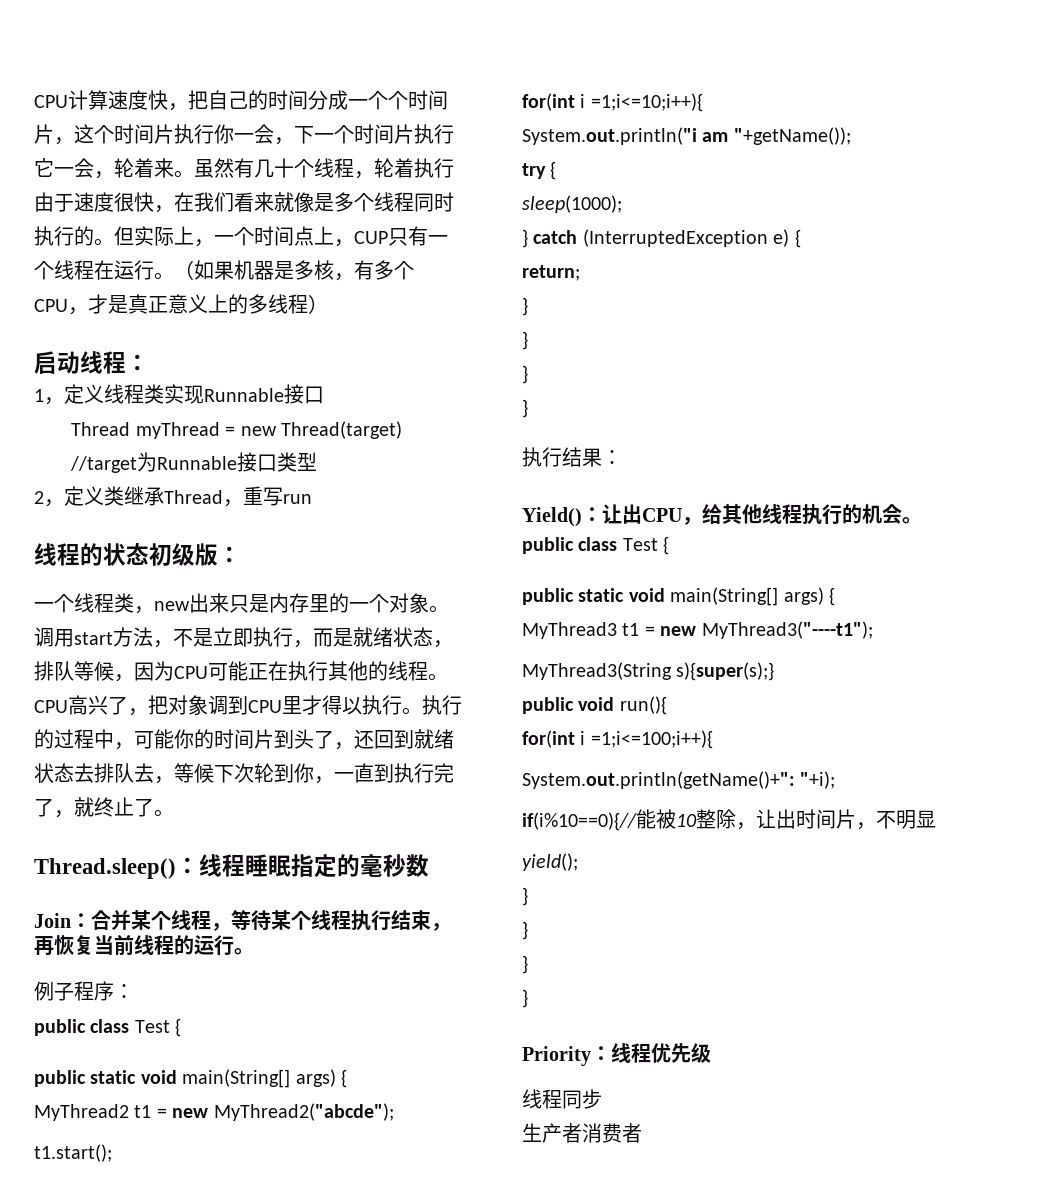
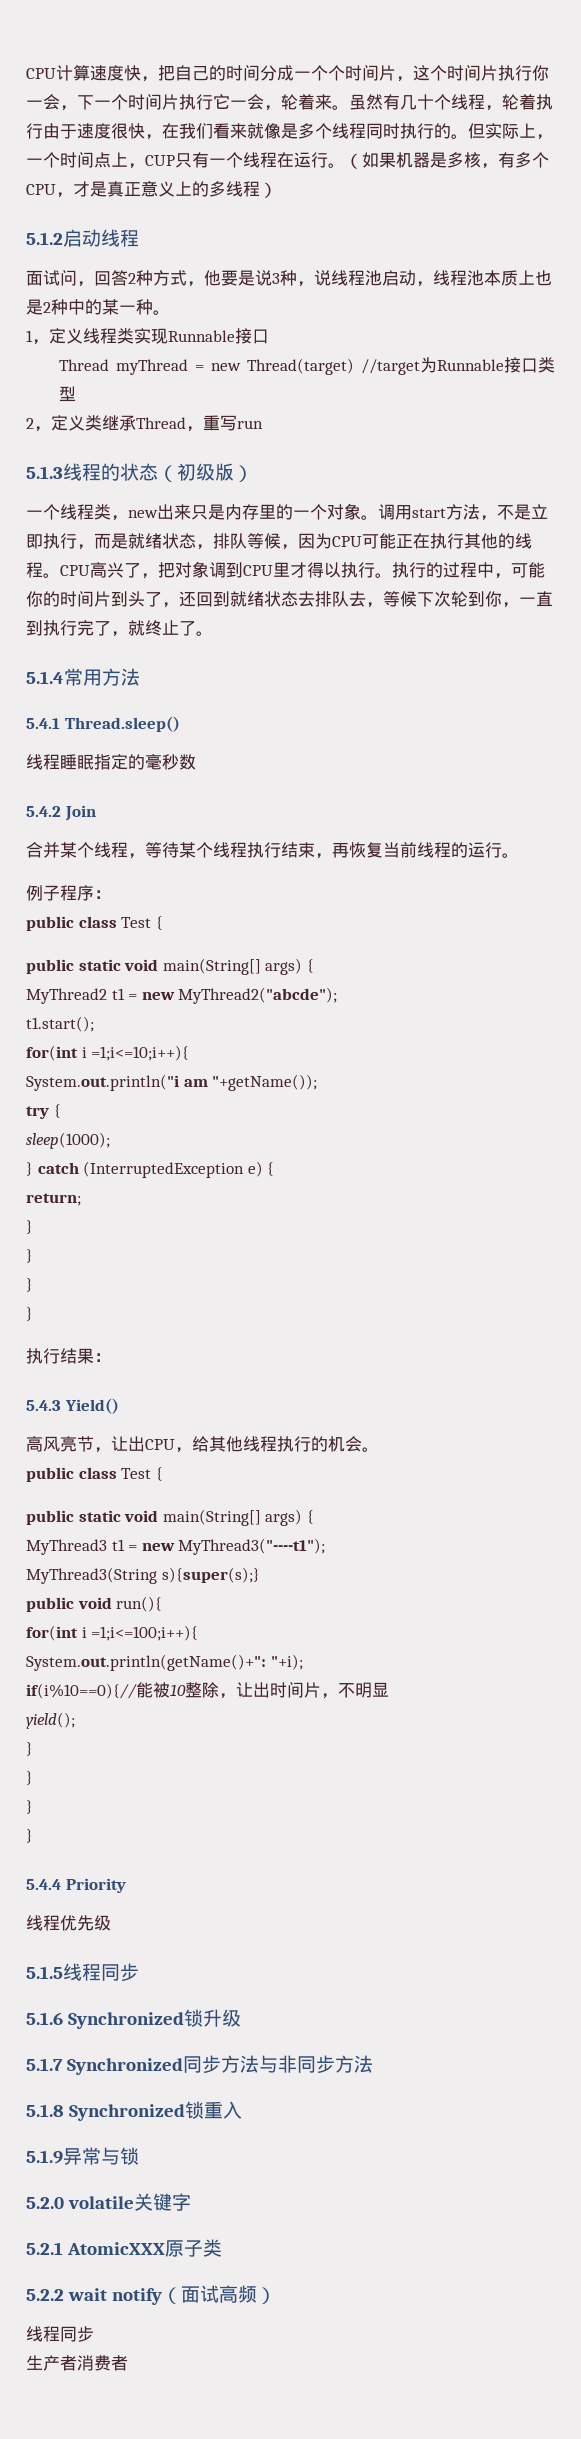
- 启动线程：
+ 5.1.2启动线程
+ 面试问，回答2种方式，他要是说3种，说线程池启动，线程池本质上也是2种中的某一种。
- 线程的状态初级版：
+ 5.1.3线程的状态（初级版）
- Thread.sleep()：线程睡眠指定的毫秒数
+ 5.1.4常用方法
+ 5.4.1 Thread.sleep()
+ 线程睡眠指定的毫秒数
- Join：合并某个线程，等待某个线程执行结束，再恢复当前线程的运行。
+ 5.4.2 Join
+ 合并某个线程，等待某个线程执行结束，再恢复当前线程的运行。
- Yield()：让出CPU，给其他线程执行的机会。
+ 5.4.3 Yield()
+ 高风亮节，让出CPU，给其他线程执行的机会。
- Priority：线程优先级
+ 5.4.4 Priority
+ 线程优先级
+ 5.1.5线程同步
+ 5.1.6 Synchronized锁升级
+ 5.1.7 Synchronized同步方法与非同步方法
+ 5.1.8 Synchronized锁重入
+ 5.1.9异常与锁
+ 5.2.0 volatile关键字
+ 5.2.1 AtomicXXX原子类
+ 5.2.2 wait notify（面试高频）

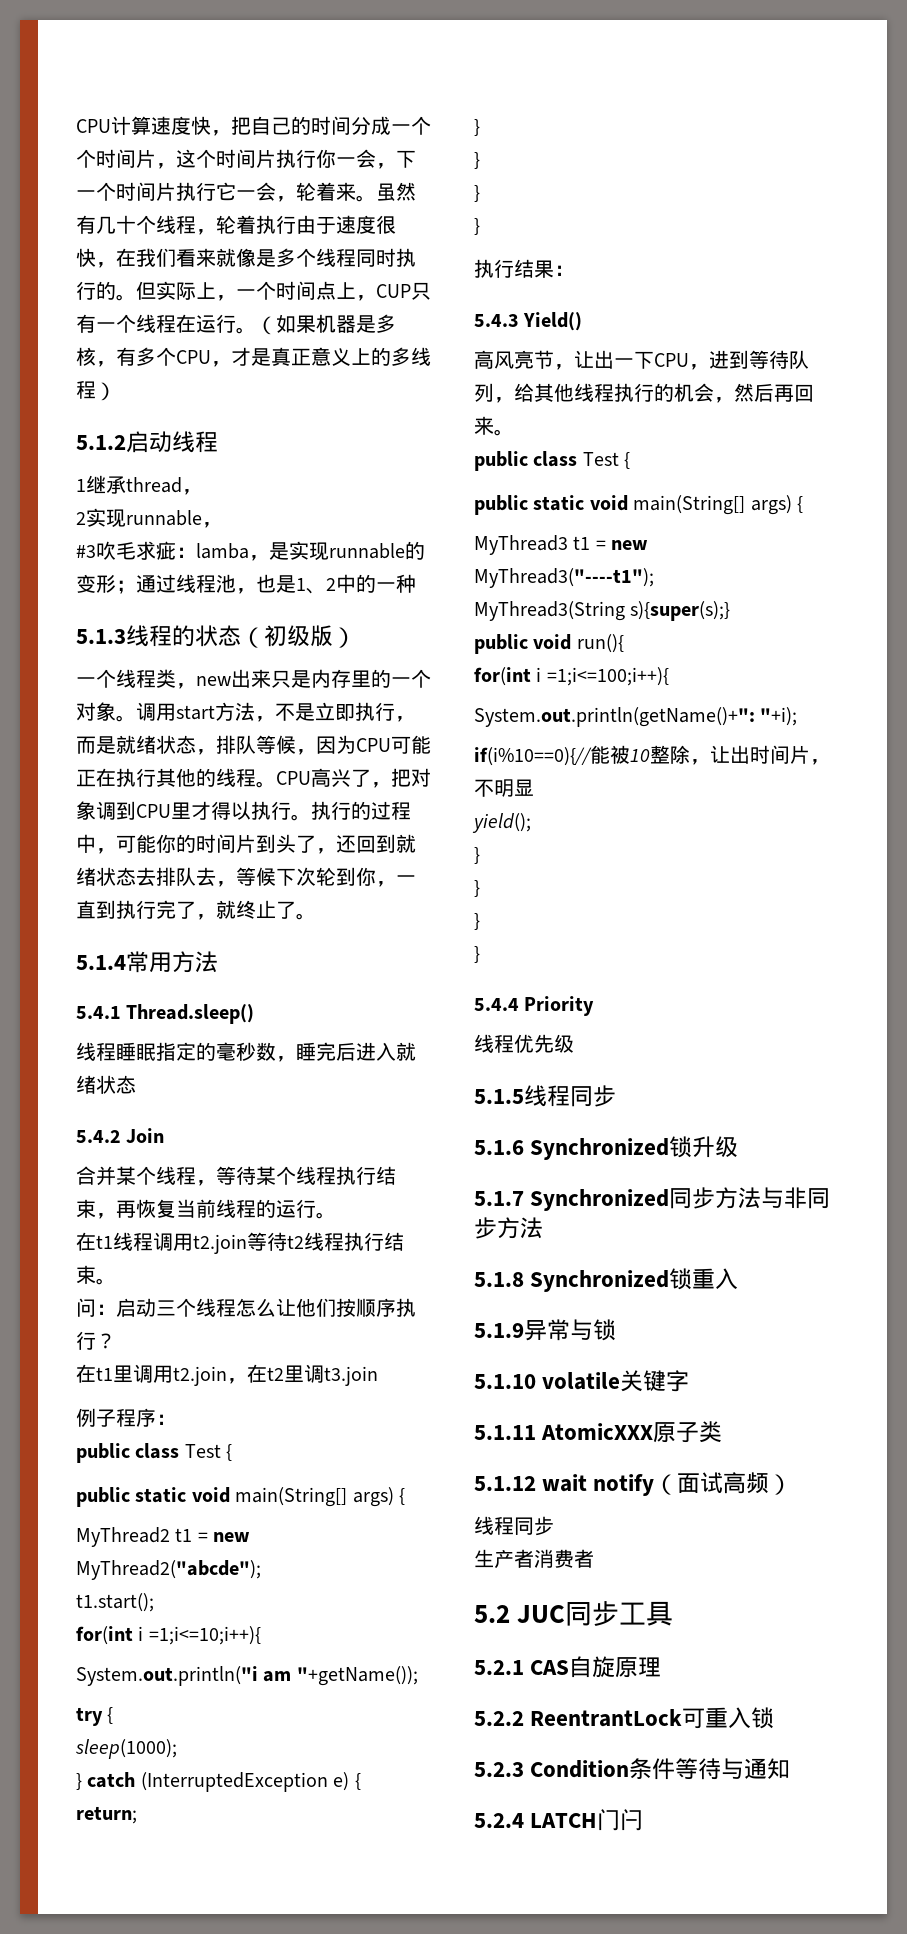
- 面试问，回答2种方式，他要是说3种，说线程池启动，线程池本质上也是2种中的某一种。
- 1，定义线程类实现Runnable接口
- Thread myThread = new Thread(target) //target为Runnable接口类型
- 2，定义类继承Thread，重写run
+ 1继承thread，
+ 2实现runnable，
+ #3吹毛求疵：lamba，是实现runnable的变形；通过线程池，也是1、2中的一种
- 线程睡眠指定的毫秒数
+ 线程睡眠指定的毫秒数，睡完后进入就绪状态
+ 在t1线程调用t2.join等待t2线程执行结束。
+ 问：启动三个线程怎么让他们按顺序执行？
+ 在t1里调用t2.join，在t2里调t3.join
- 高风亮节，让出CPU，给其他线程执行的机会。
+ 高风亮节，让出一下CPU，进到等待队列，给其他线程执行的机会，然后再回来。
- 5.2.0 volatile关键字
+ 5.1.10 volatile关键字
- 5.2.1 AtomicXXX原子类
+ 5.1.11 AtomicXXX原子类
- 5.2.2 wait notify（面试高频）
+ 5.1.12 wait notify（面试高频）
+ 5.2 JUC同步工具
+ 5.2.1 CAS自旋原理
+ 5.2.2 ReentrantLock可重入锁
+ 5.2.3 Condition条件等待与通知
+ 5.2.4 LATCH门闩

